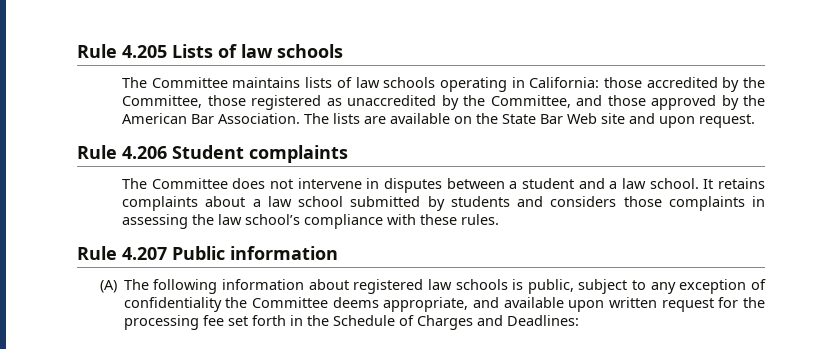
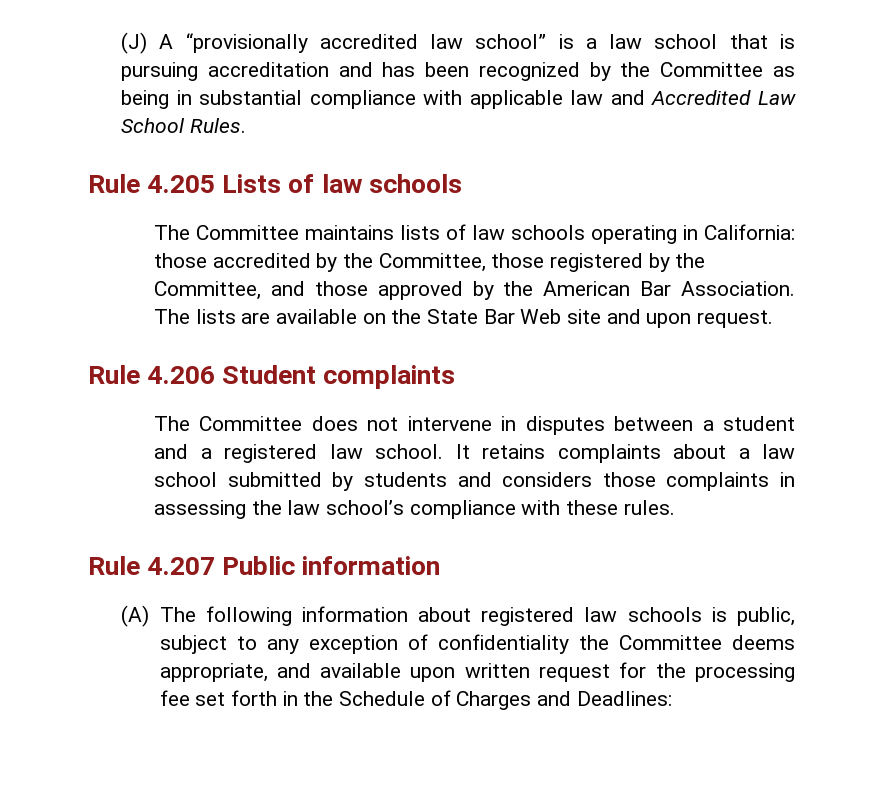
+ (J) A “provisionally accredited law school” is a law school that is pursuing accreditation and has been recognized by the Committee as being in substantial compliance with applicable law and Accredited Law School Rules.
- The Committee maintains lists of law schools operating in California: those accredited by the Committee, those registered as unaccredited by the Committee, and those approved by the American Bar Association.
+ The Committee maintains lists of law schools operating in California: those accredited by the Committee, those registered by the Committee, and those approved by the American Bar Association.
- The Committee does not intervene in disputes between a student and a law school.
+ The Committee does not intervene in disputes between a student and a registered law school.

